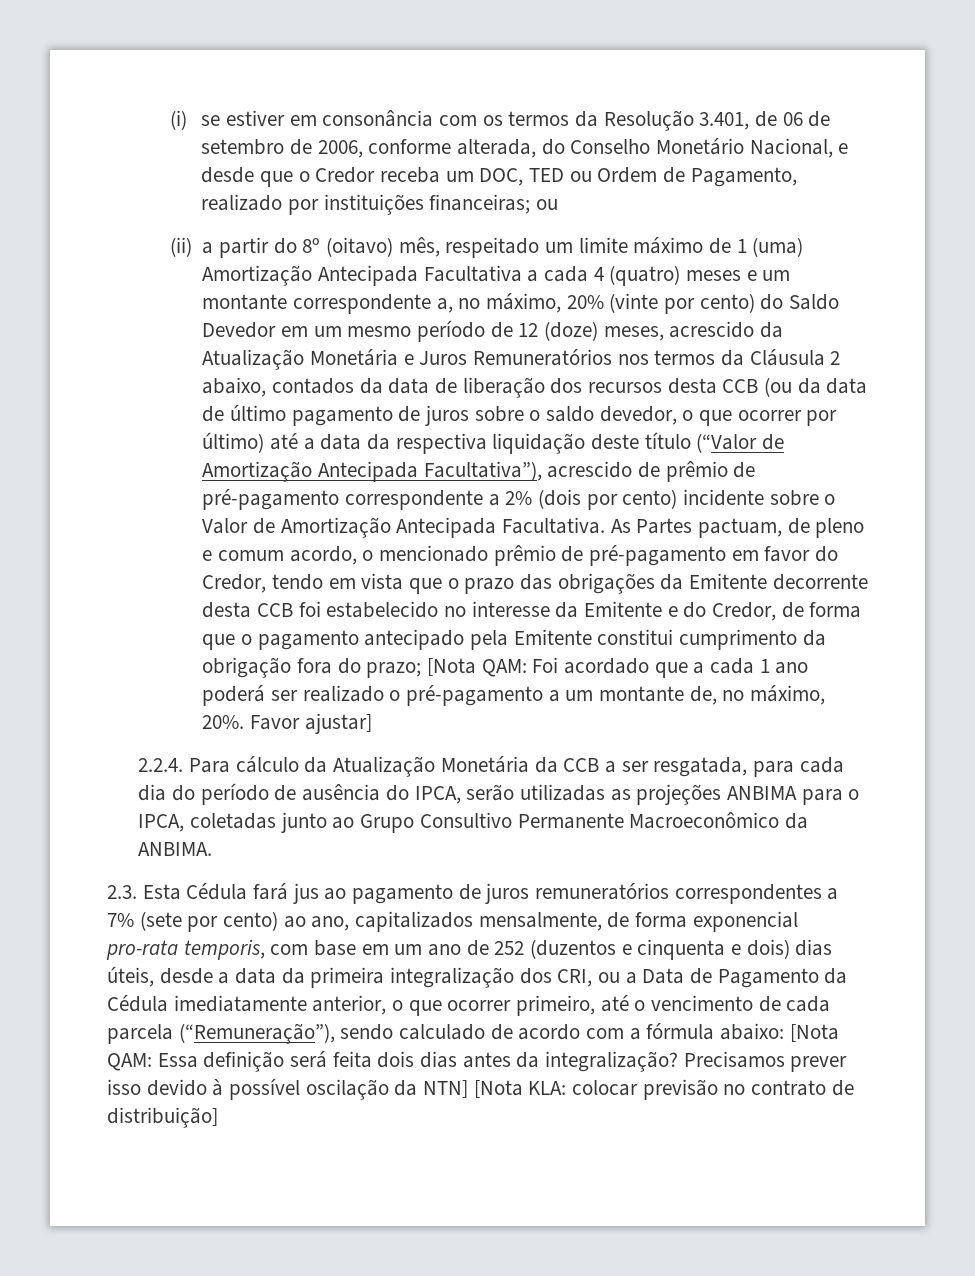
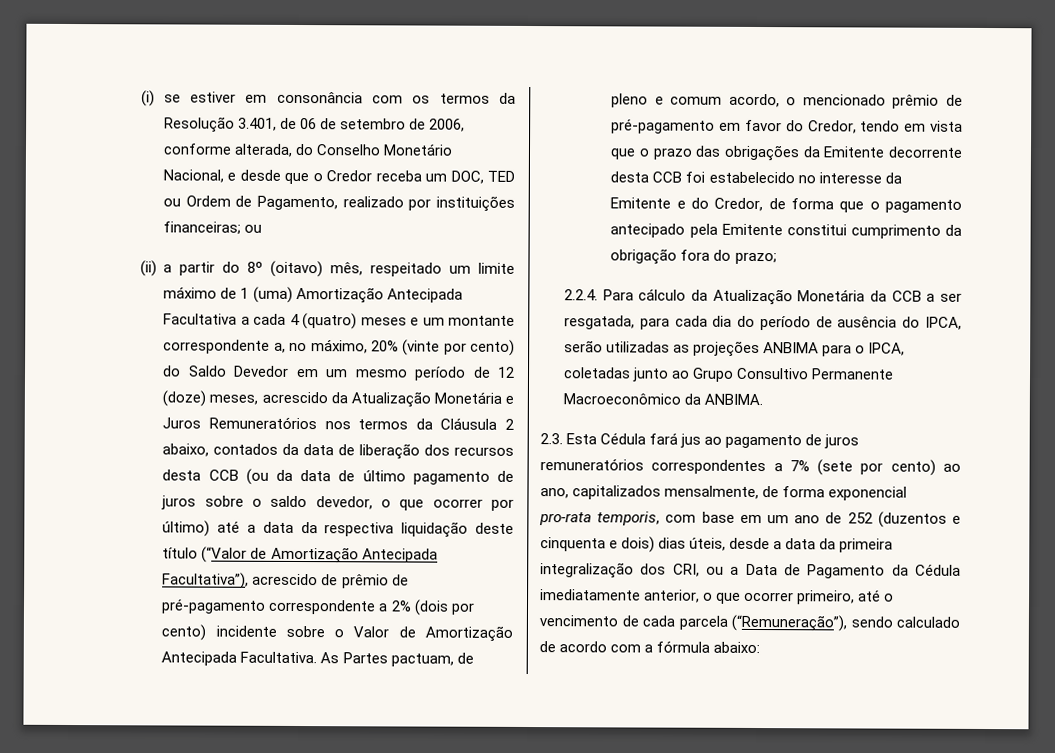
- As Partes pactuam, de pleno e comum acordo, o mencionado prêmio de pré-pagamento em favor do Credor, tendo em vista que o prazo das obrigações da Emitente decorrente desta CCB foi estabelecido no interesse da Emitente e do Credor, de forma que o pagamento antecipado pela Emitente constitui cumprimento da obrigação fora do prazo; [Nota QAM: Foi acordado que a cada 1 ano poderá ser realizado o pré-pagamento a um montante de, no máximo, 20%. Favor ajustar]
+ As Partes pactuam, de pleno e comum acordo, o mencionado prêmio de pré-pagamento em favor do Credor, tendo em vista que o prazo das obrigações da Emitente decorrente desta CCB foi estabelecido no interesse da Emitente e do Credor, de forma que o pagamento antecipado pela Emitente constitui cumprimento da obrigação fora do prazo;
- [Nota QAM: Essa definição será feita dois dias antes da integralização? Precisamos prever isso devido à possível oscilação da NTN] [Nota KLA: colocar previsão no contrato de distribuição]

